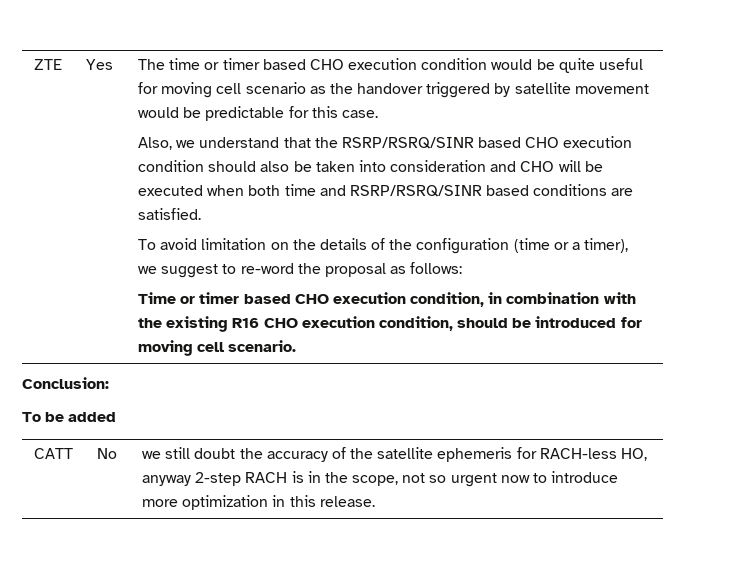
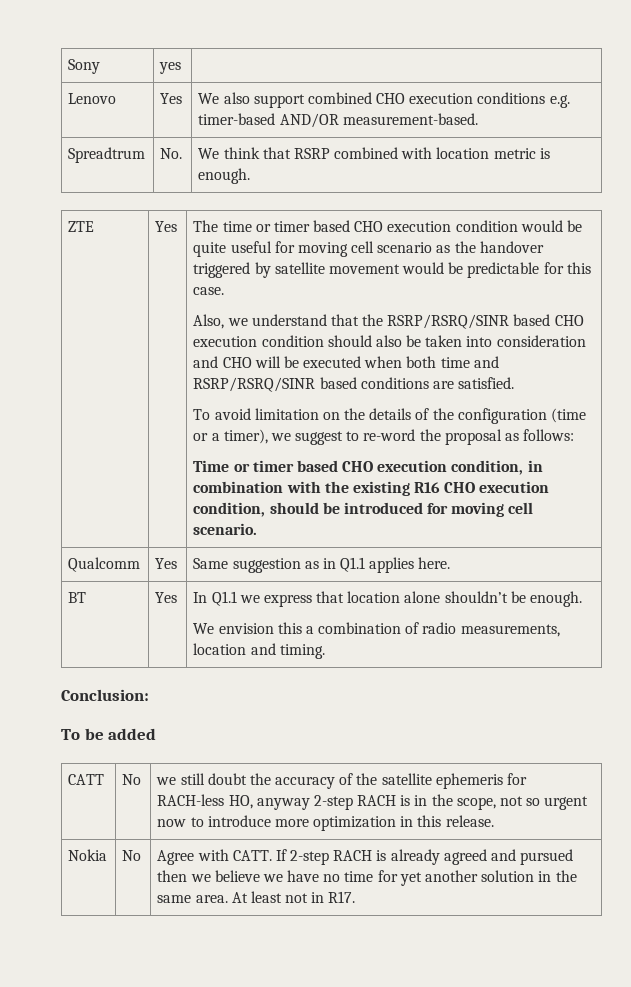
+ Sony | yes |
+ Lenovo | Yes | We also support combined CHO execution conditions e.g. timer-based AND/OR measurement-based.
+ Spreadtrum | No. | We think that RSRP combined with location metric is enough.
+ Qualcomm | Yes | Same suggestion as in Q1.1 applies here.
+ BT | Yes | In Q1.1 we express that location alone shouldn’t be enough.
+ We envision this a combination of radio measurements, location and timing.
+ Nokia | No | Agree with CATT. If 2-step RACH is already agreed and pursued then we believe we have no time for yet another solution in the same area. At least not in R17.

